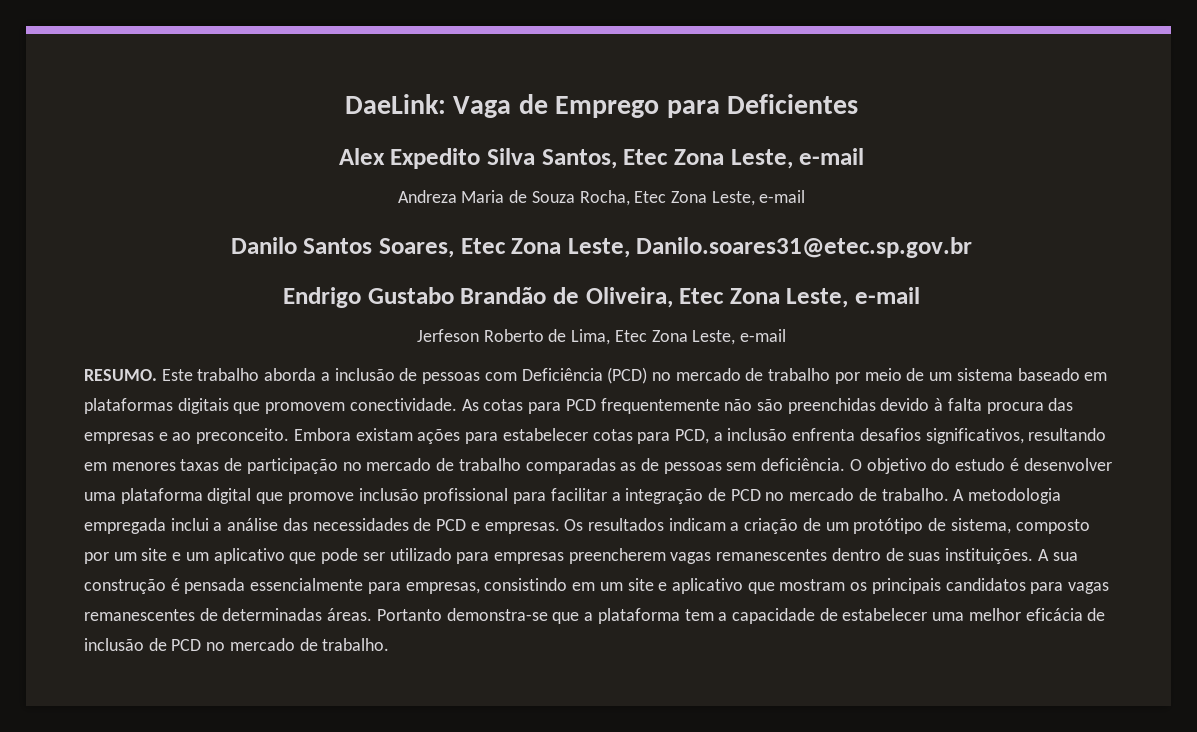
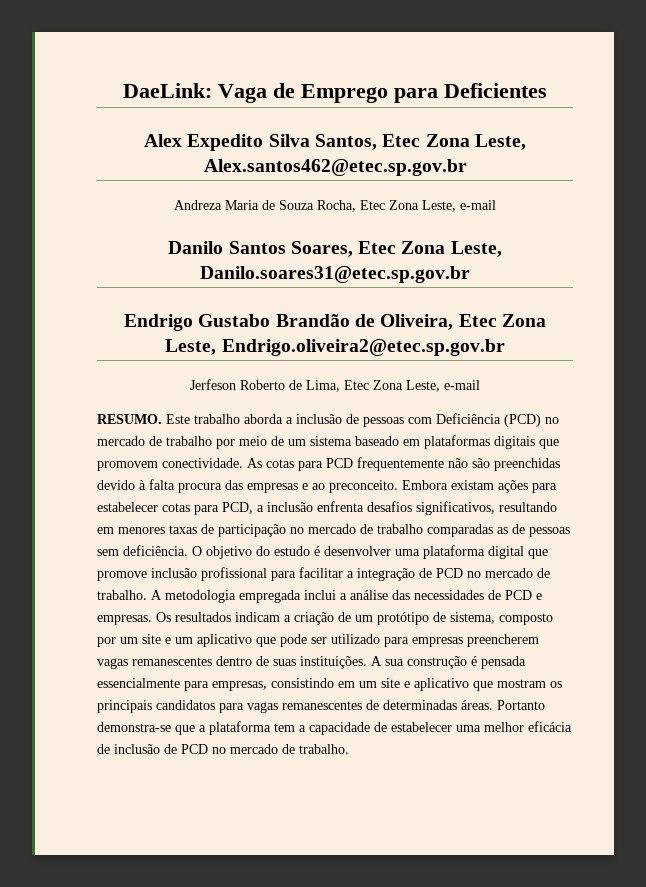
- Alex Expedito Silva Santos, Etec Zona Leste, e-mail
+ Alex Expedito Silva Santos, Etec Zona Leste, Alex.santos462@etec.sp.gov.br
- Endrigo Gustabo Brandão de Oliveira, Etec Zona Leste, e-mail
+ Endrigo Gustabo Brandão de Oliveira, Etec Zona Leste, Endrigo.oliveira2@etec.sp.gov.br

